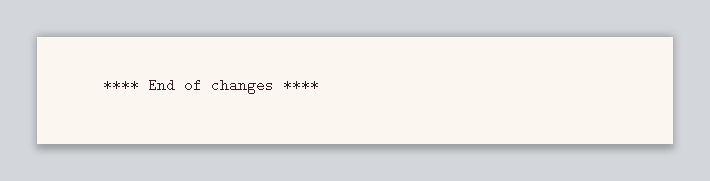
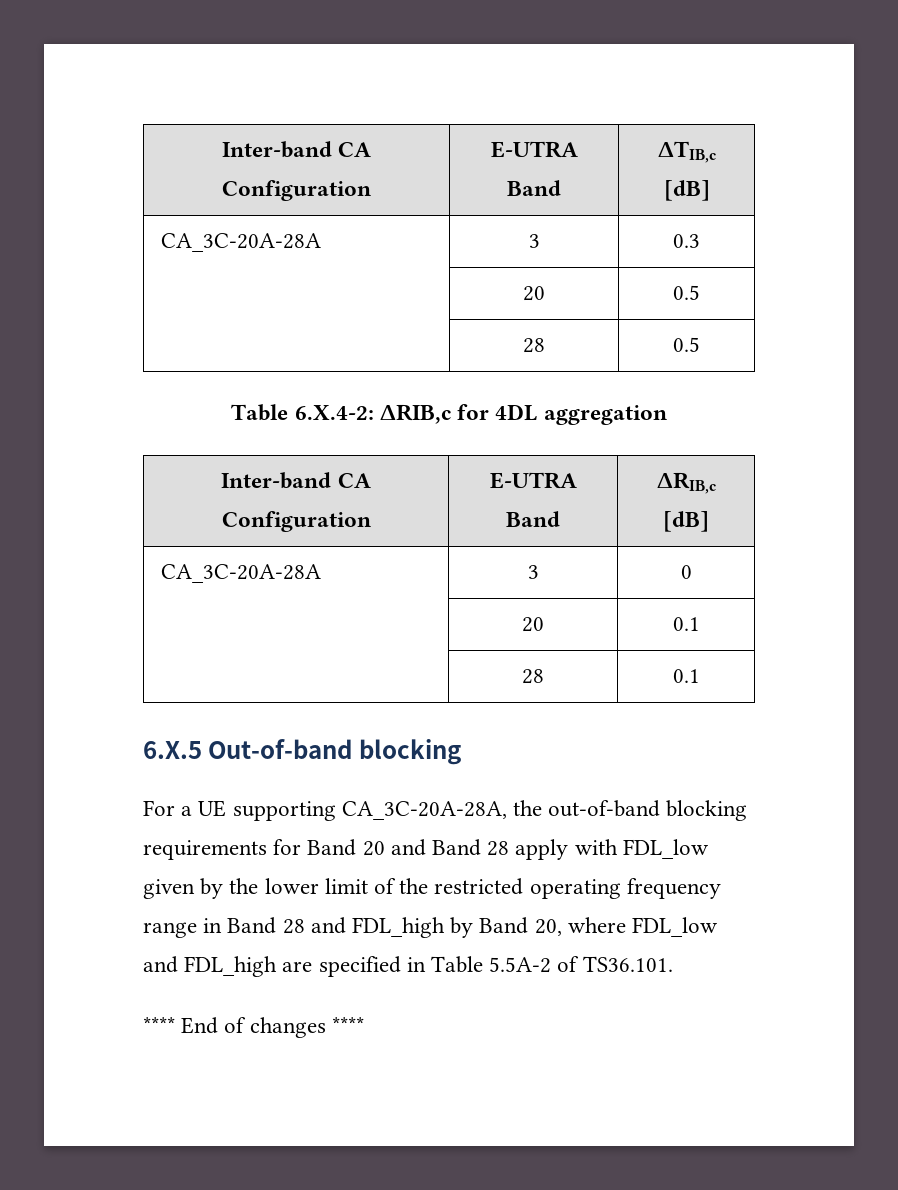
+ Inter-band CA Configuration | E-UTRA Band | ΔTIB,c [dB]
+ CA_3C-20A-28A | 3 | 0.3
+ | 20 | 0.5
+ | 28 | 0.5
+ Table 6.X.4-2: ΔRIB,c for 4DL aggregation
+ Inter-band CA Configuration | E-UTRA Band | ΔRIB,c [dB]
+ CA_3C-20A-28A | 3 | 0
+ | 20 | 0.1
+ | 28 | 0.1
+ 6.X.5 Out-of-band blocking
+ For a UE supporting CA_3C-20A-28A, the out-of-band blocking requirements for Band 20 and Band 28 apply with FDL_low given by the lower limit of the restricted operating frequency range in Band 28 and FDL_high by Band 20, where FDL_low and FDL_high are specified in Table 5.5A-2 of TS36.101.

